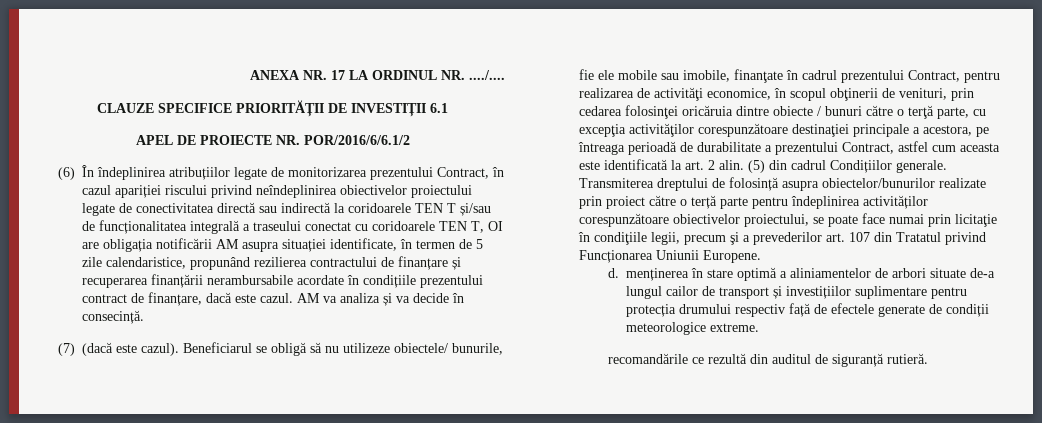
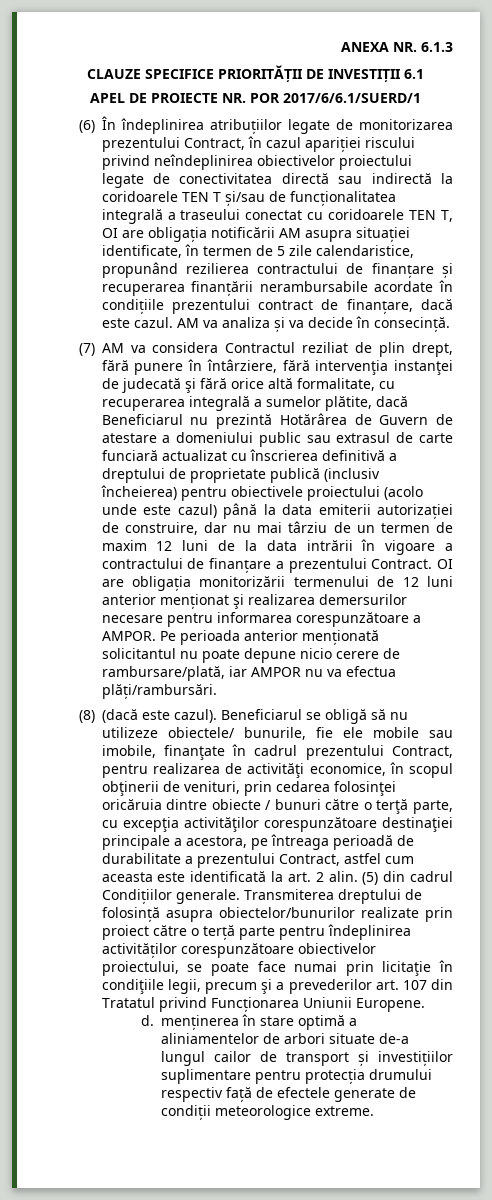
- ANEXA NR. 17 LA ORDINUL NR. ..../....
+ ANEXA NR. 6.1.3
- APEL DE PROIECTE NR. POR/2016/6/6.1/2
+ APEL DE PROIECTE NR. POR 2017/6/6.1/SUERD/1
- (7) (dacă este cazul).
+ (7) AM va considera Contractul reziliat de plin drept, fără punere în întârziere, fără intervenţia instanţei de judecată şi fără orice altă formalitate, cu recuperarea integrală a sumelor plătite, dacă Beneficiarul nu prezintă Hotărârea de Guvern de atestare a domeniului public sau extrasul de carte funciară actualizat cu înscrierea definitivă a dreptului de proprietate publică (inclusiv încheierea) pentru obiectivele proiectului (acolo unde este cazul) până la data emiterii autorizației de construire, dar nu mai târziu de un termen de maxim 12 luni de la data intrării în vigoare a contractului de finanțare a prezentului Contract. OI are obligația monitorizării termenului de 12 luni anterior menționat şi realizarea demersurilor necesare pentru informarea corespunzătoare a AMPOR. Pe perioada anterior menționată solicitantul nu poate depune nicio cerere de rambursare/plată, iar AMPOR nu va efectua plăți/rambursări.
+ (8) (dacă este cazul).
- recomandările ce rezultă din auditul de siguranță rutieră.

